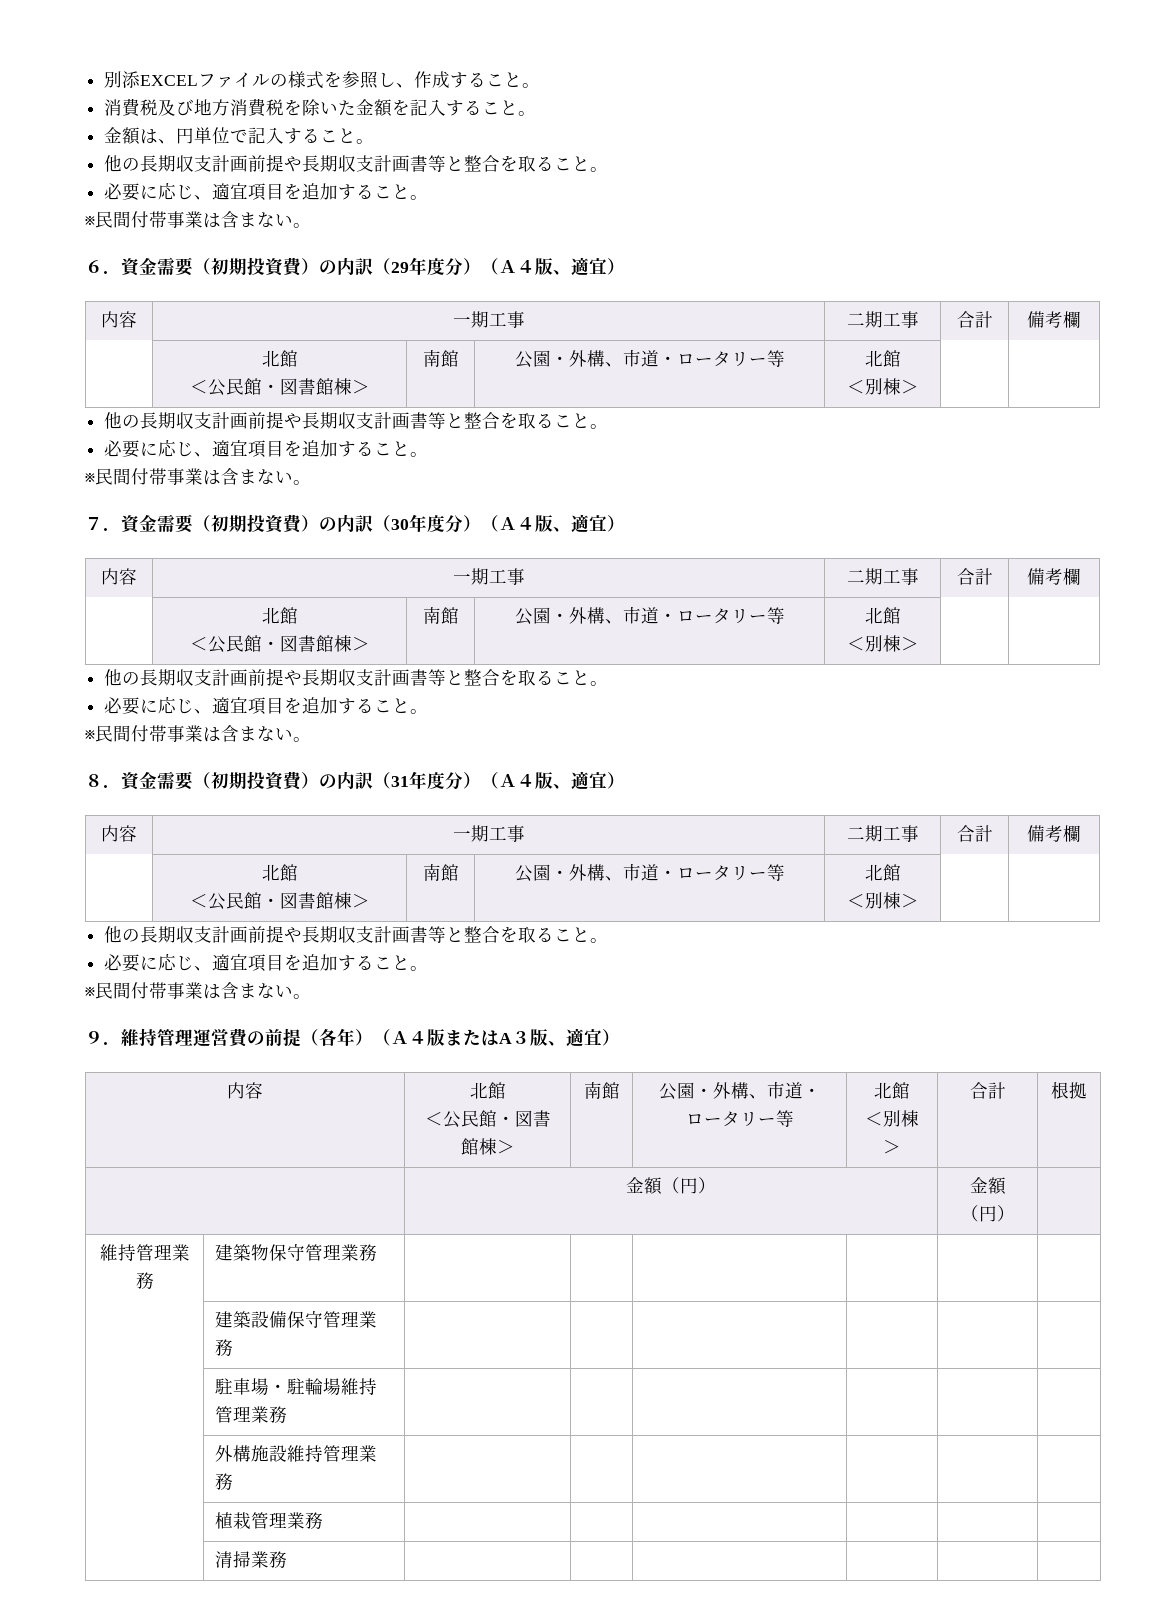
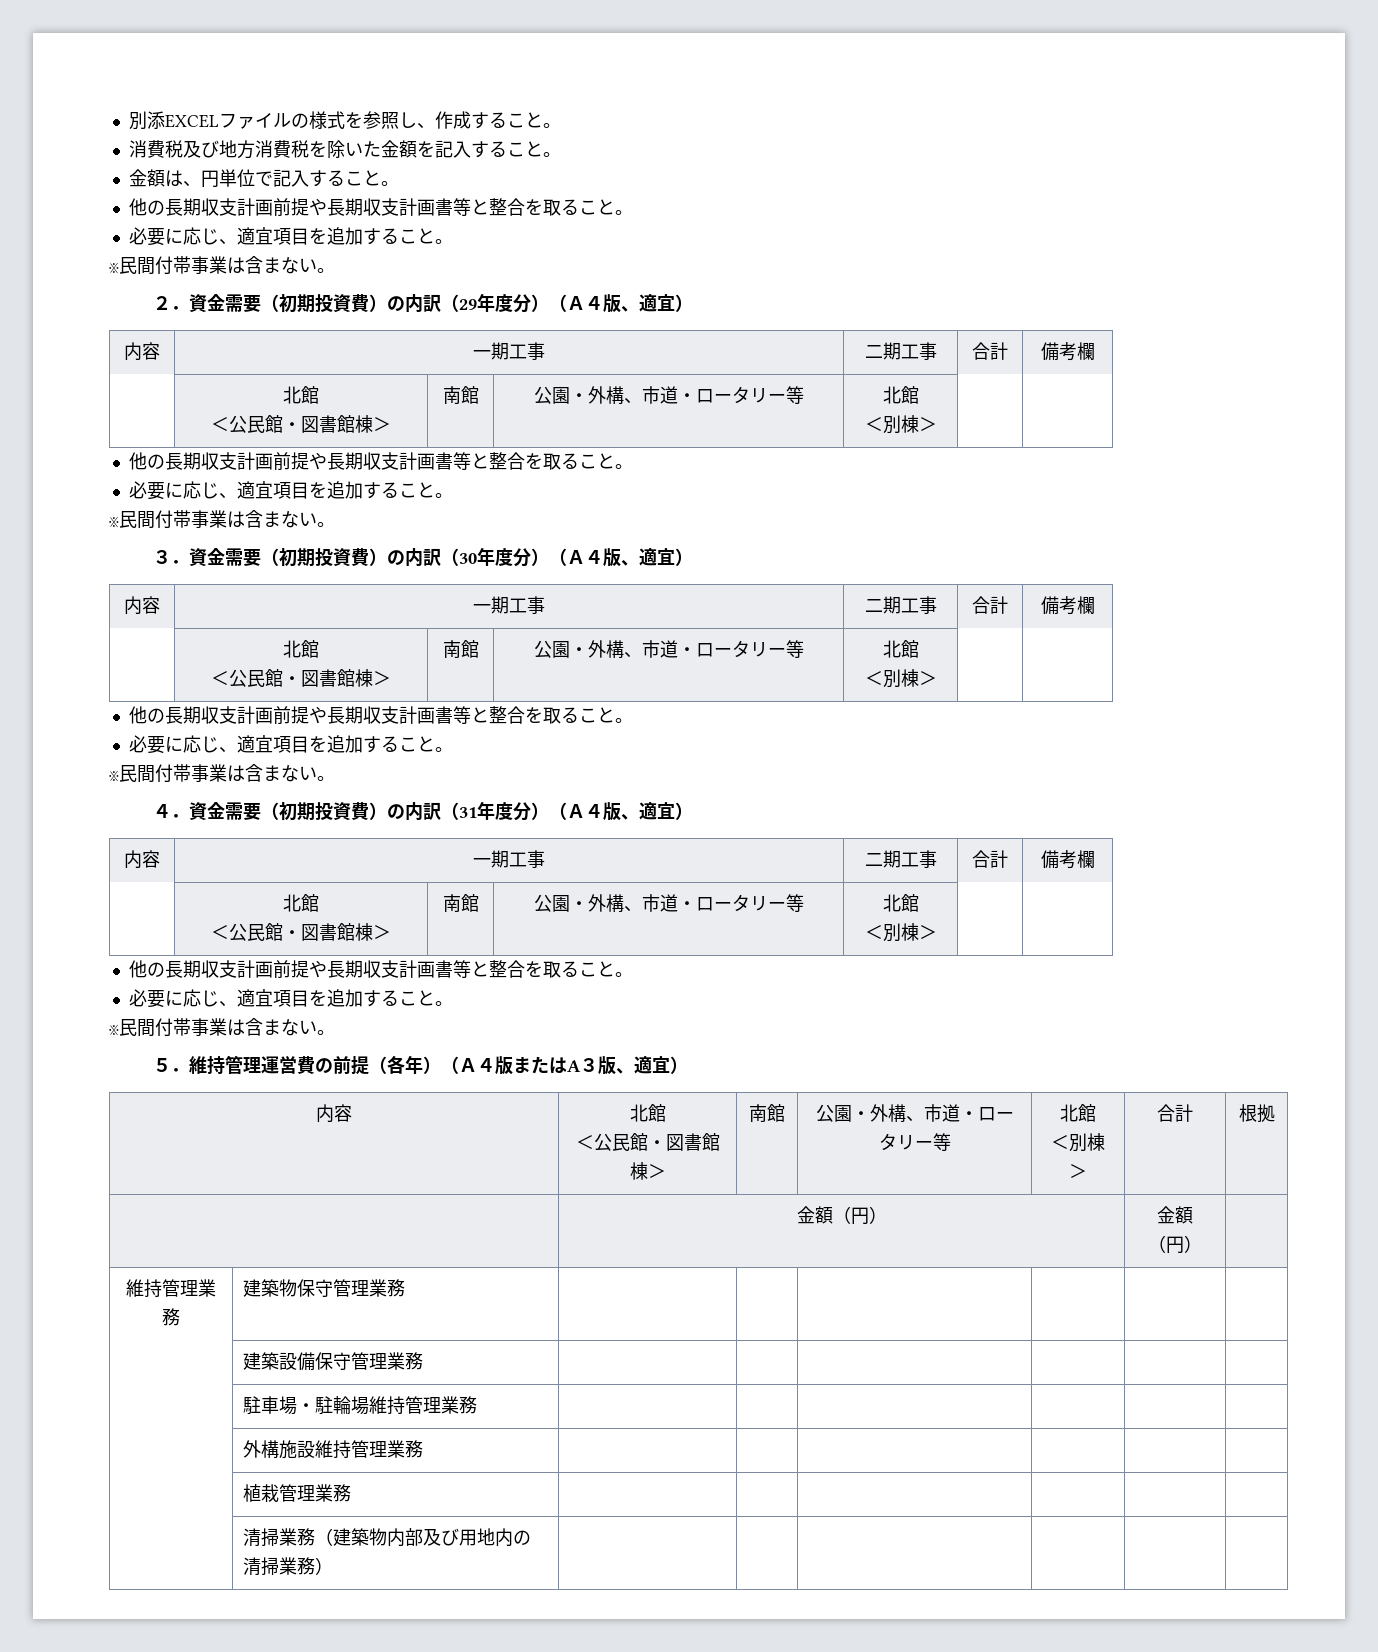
- ６．資金需要（初期投資費）の内訳（29年度分）（Ａ４版、適宜）
+ ２．資金需要（初期投資費）の内訳（29年度分）（Ａ４版、適宜）
- ７．資金需要（初期投資費）の内訳（30年度分）（Ａ４版、適宜）
+ ３．資金需要（初期投資費）の内訳（30年度分）（Ａ４版、適宜）
- ８．資金需要（初期投資費）の内訳（31年度分）（Ａ４版、適宜）
+ ４．資金需要（初期投資費）の内訳（31年度分）（Ａ４版、適宜）
- ９．維持管理運営費の前提（各年）（Ａ４版またはA３版、適宜）
+ ５．維持管理運営費の前提（各年）（Ａ４版またはA３版、適宜）
- | 清掃業務 | | | | | |
+ | 清掃業務（建築物内部及び用地内の清掃業務） | | | | | |

